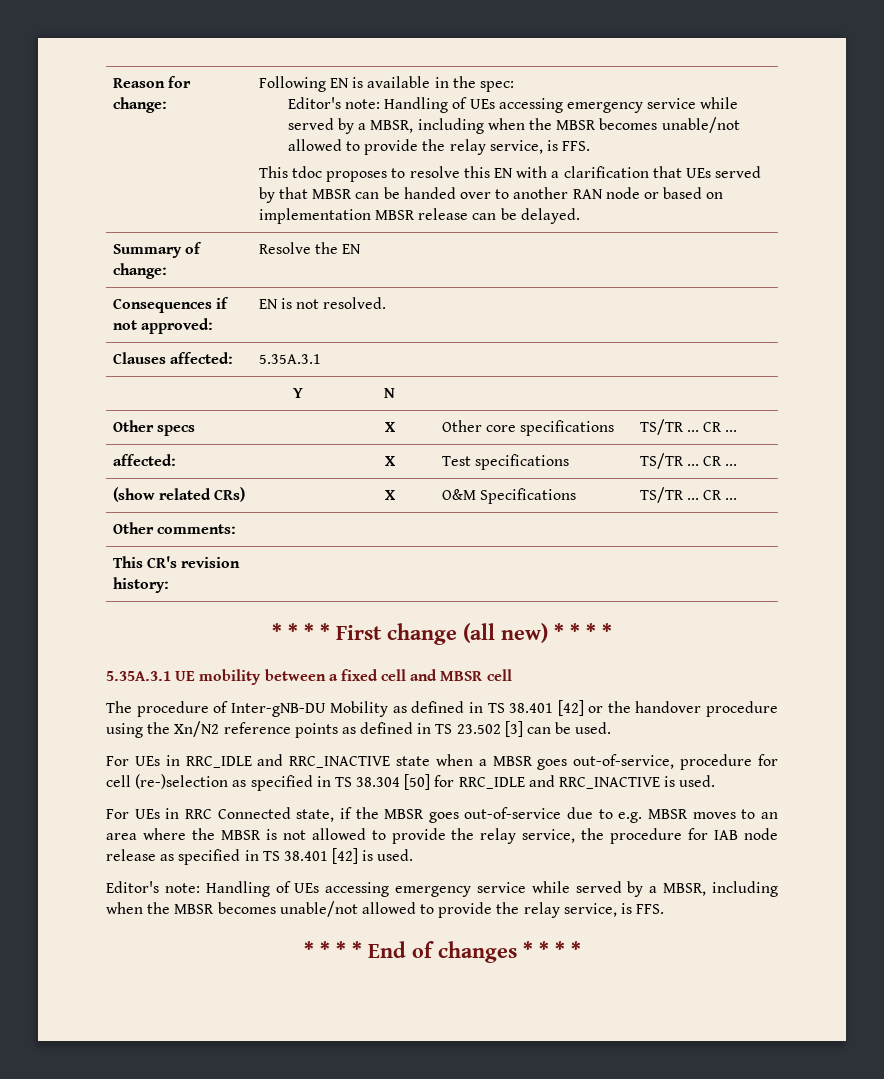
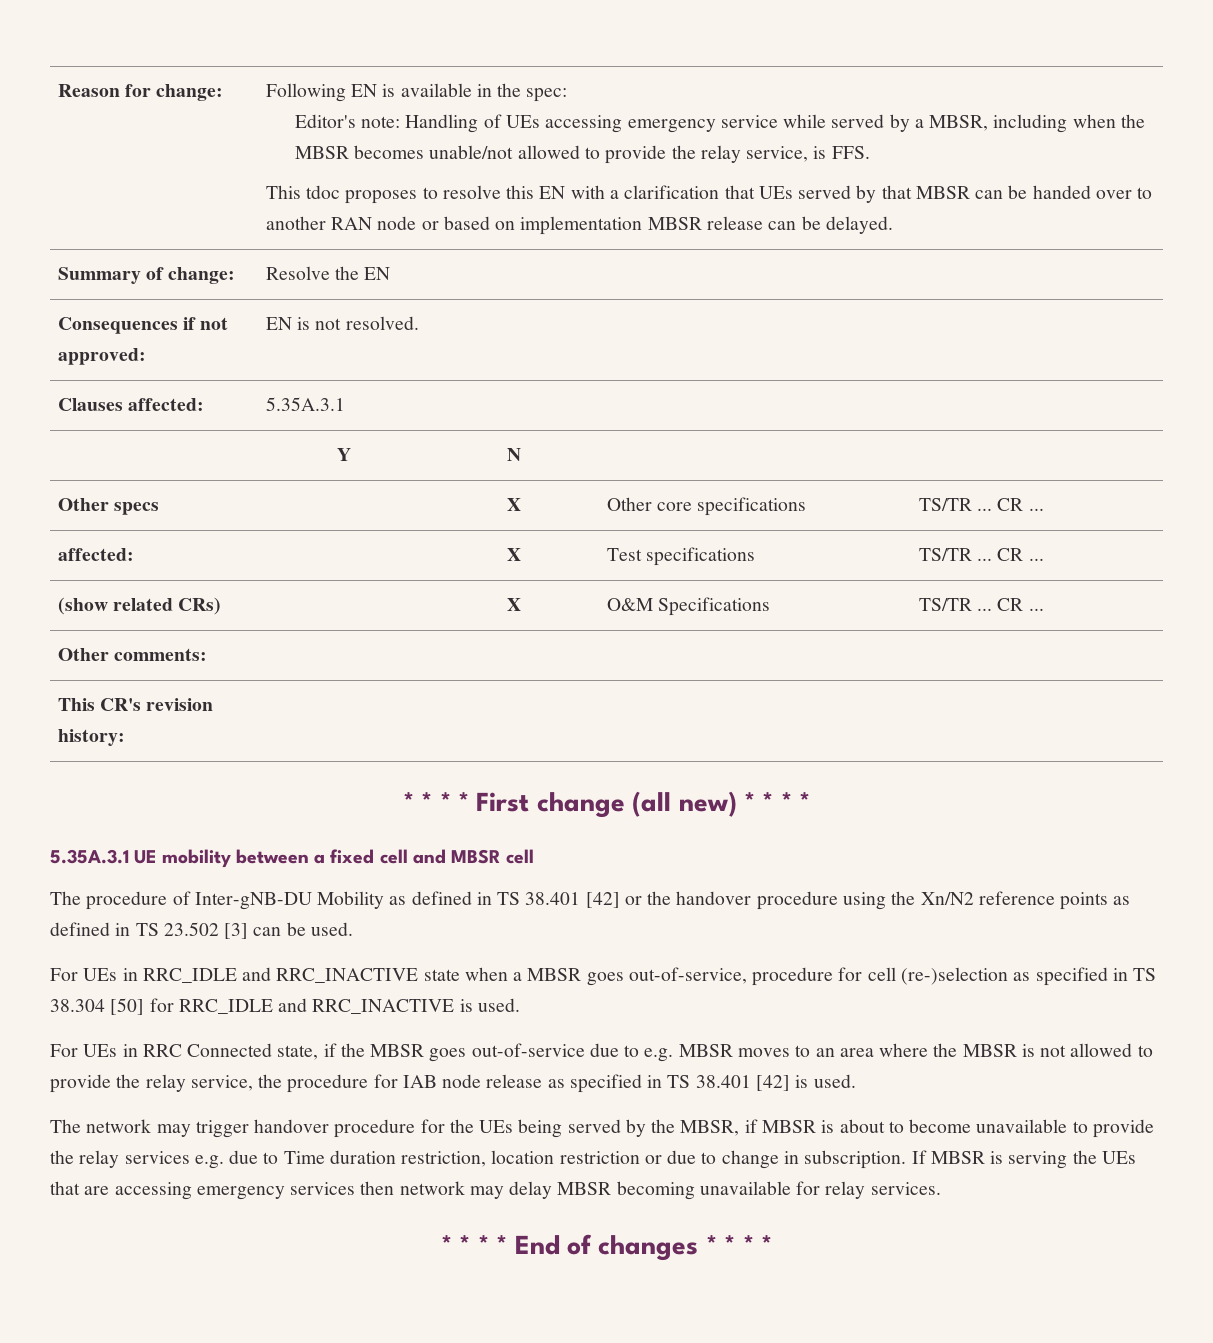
  For UEs in RRC Connected state, if the MBSR goes out-of-service due to e.g. MBSR moves to an area where the MBSR is not allowed to provide the relay service, the procedure for IAB node release as specified in TS 38.401 [42] is used.
- Editor's note: Handling of UEs accessing emergency service while served by a MBSR, including when the MBSR becomes unable/not allowed to provide the relay service, is FFS.
+ The network may trigger handover procedure for the UEs being served by the MBSR, if MBSR is about to become unavailable to provide the relay services e.g. due to Time duration restriction, location restriction or due to change in subscription. If MBSR is serving the UEs that are accessing emergency services then network may delay MBSR becoming unavailable for relay services.

